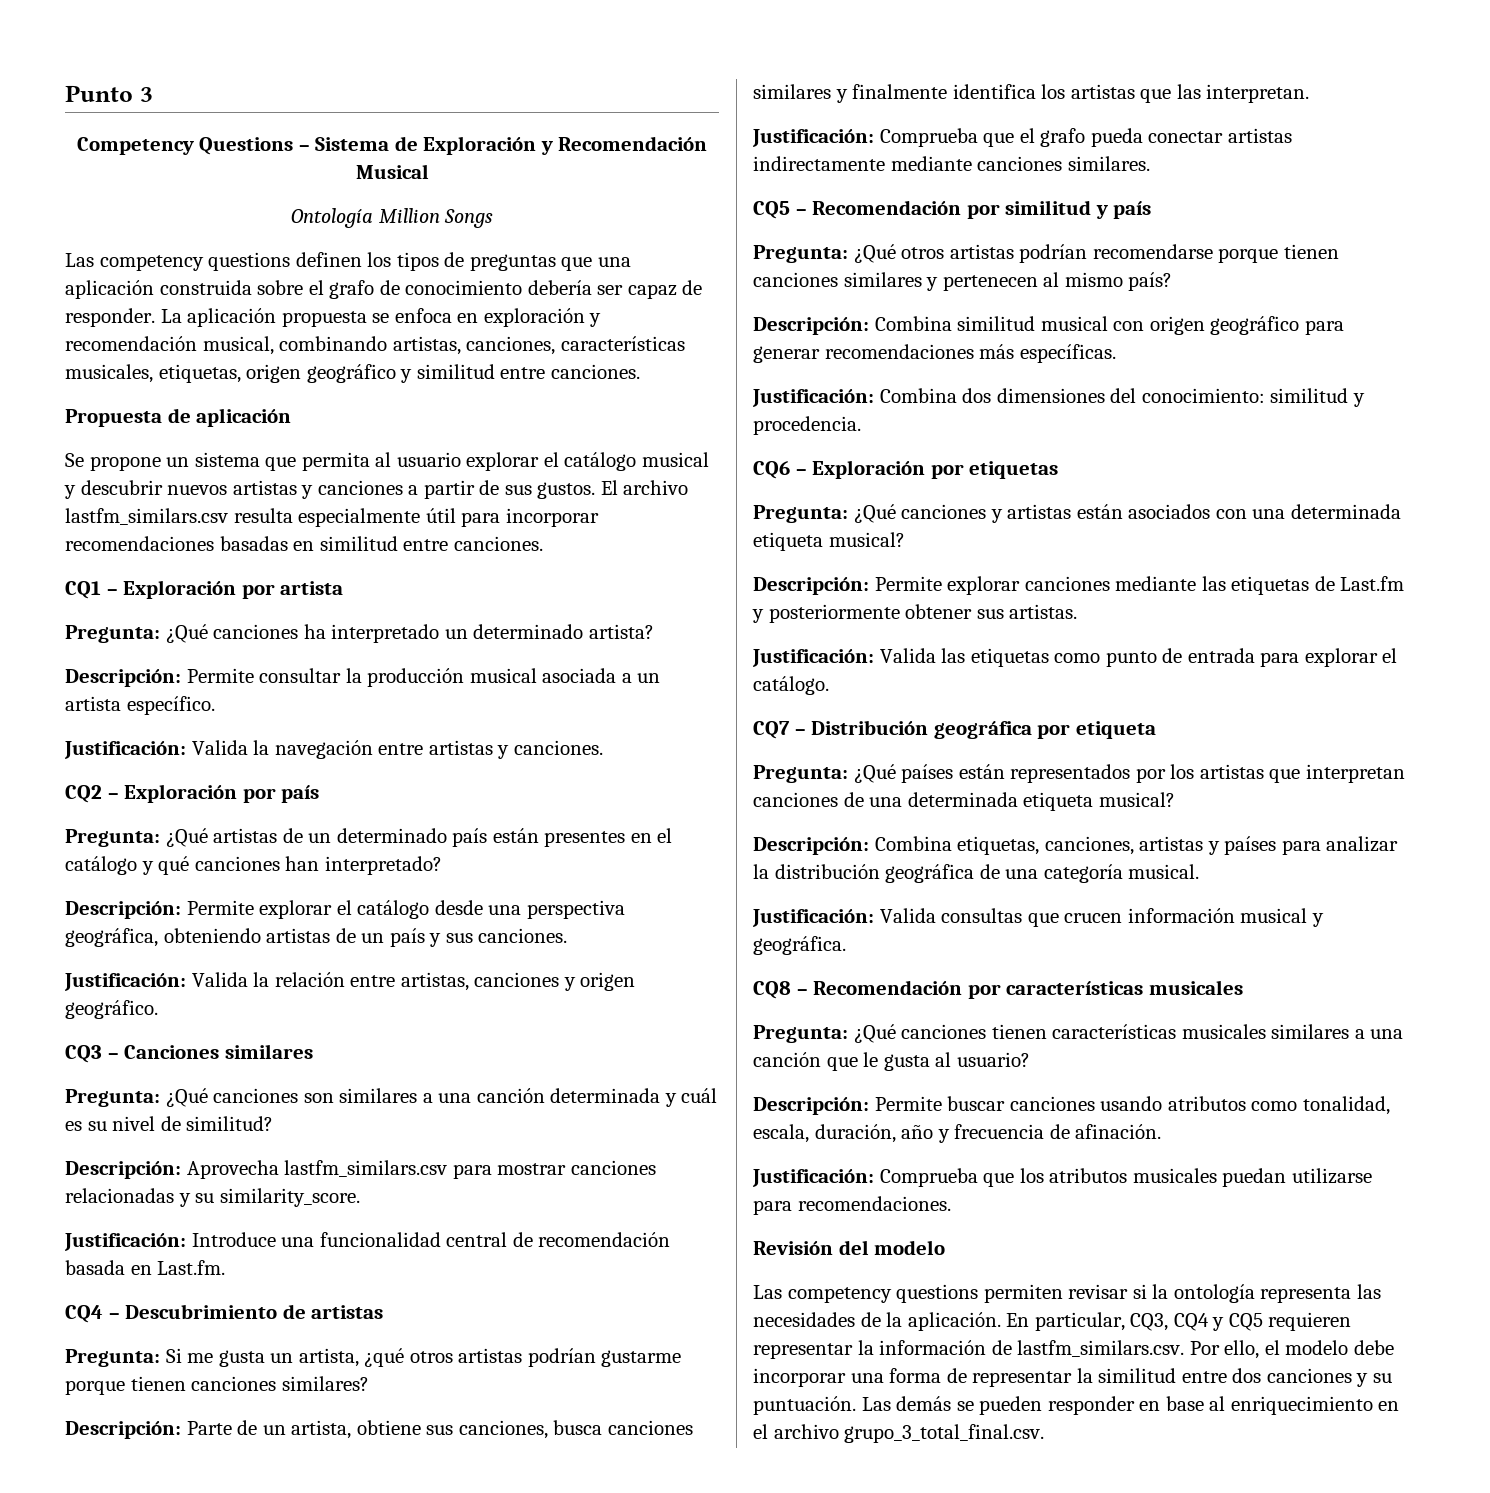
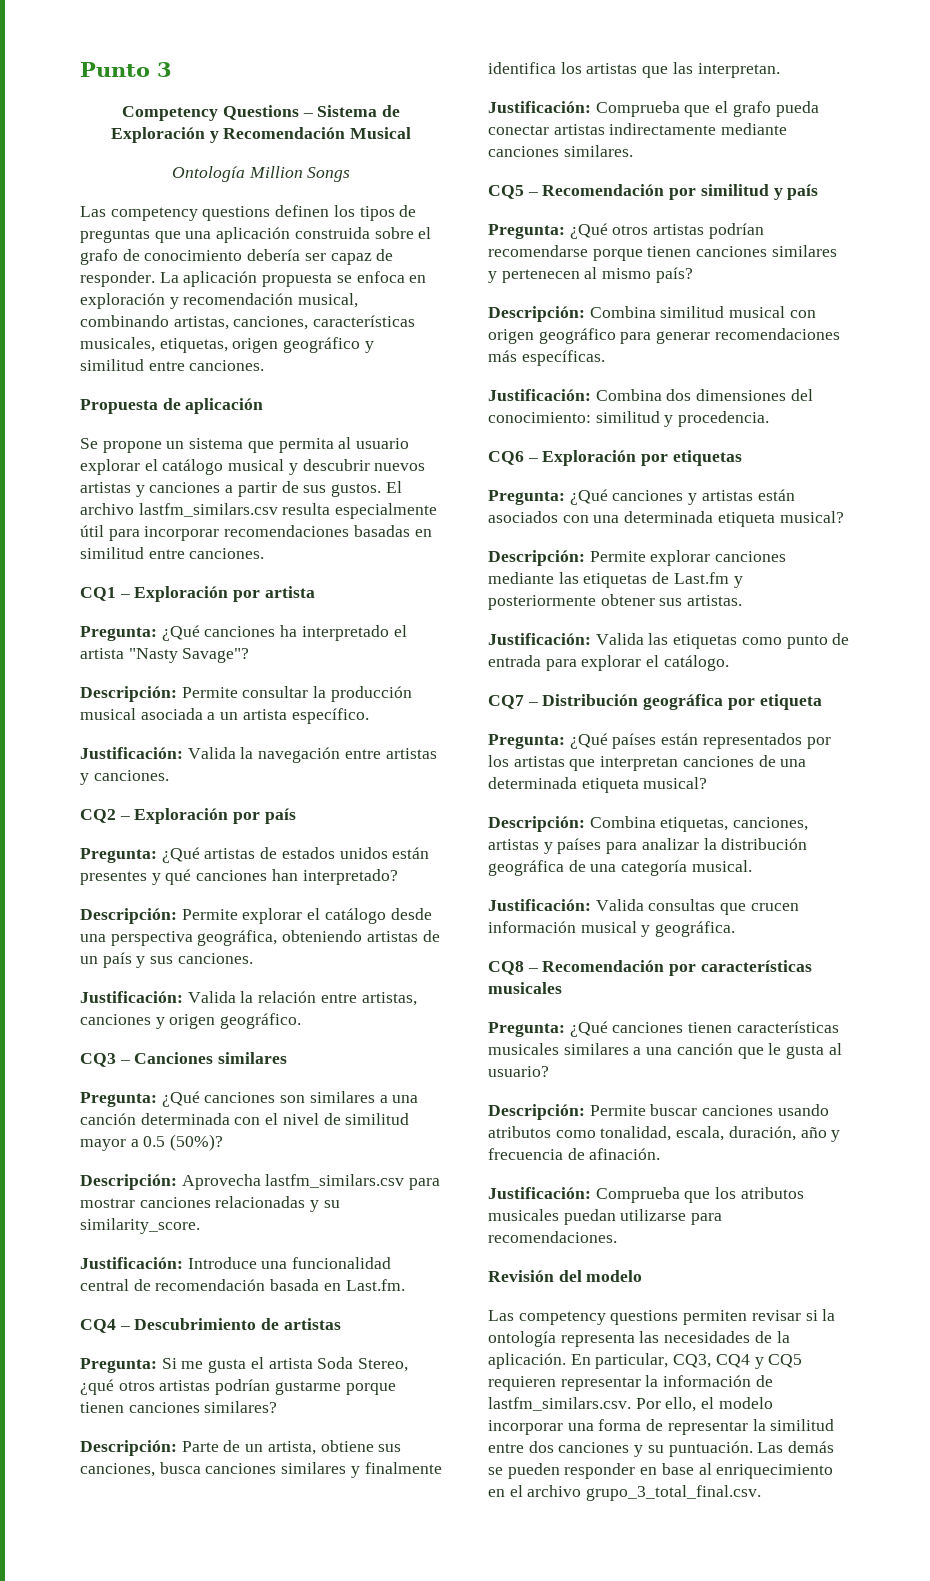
- Pregunta: ¿Qué canciones ha interpretado un determinado artista?
+ Pregunta: ¿Qué canciones ha interpretado el artista "Nasty Savage"?
- Pregunta: ¿Qué artistas de un determinado país están presentes en el catálogo y qué canciones han interpretado?
+ Pregunta: ¿Qué artistas de estados unidos están presentes y qué canciones han interpretado?
- Pregunta: ¿Qué canciones son similares a una canción determinada y cuál es su nivel de similitud?
+ Pregunta: ¿Qué canciones son similares a una canción determinada con el nivel de similitud mayor a 0.5 (50%)?
- Pregunta: Si me gusta un artista, ¿qué otros artistas podrían gustarme porque tienen canciones similares?
+ Pregunta: Si me gusta el artista Soda Stereo, ¿qué otros artistas podrían gustarme porque tienen canciones similares?
- En particular, CQ3, CQ4 y CQ5 requieren representar la información de lastfm_similars.csv. Por ello, el modelo debe incorporar una forma de representar la similitud entre dos canciones y su puntuación.
+ En particular, CQ3, CQ4 y CQ5 requieren representar la información de lastfm_similars.csv. Por ello, el modelo incorporar una forma de representar la similitud entre dos canciones y su puntuación.

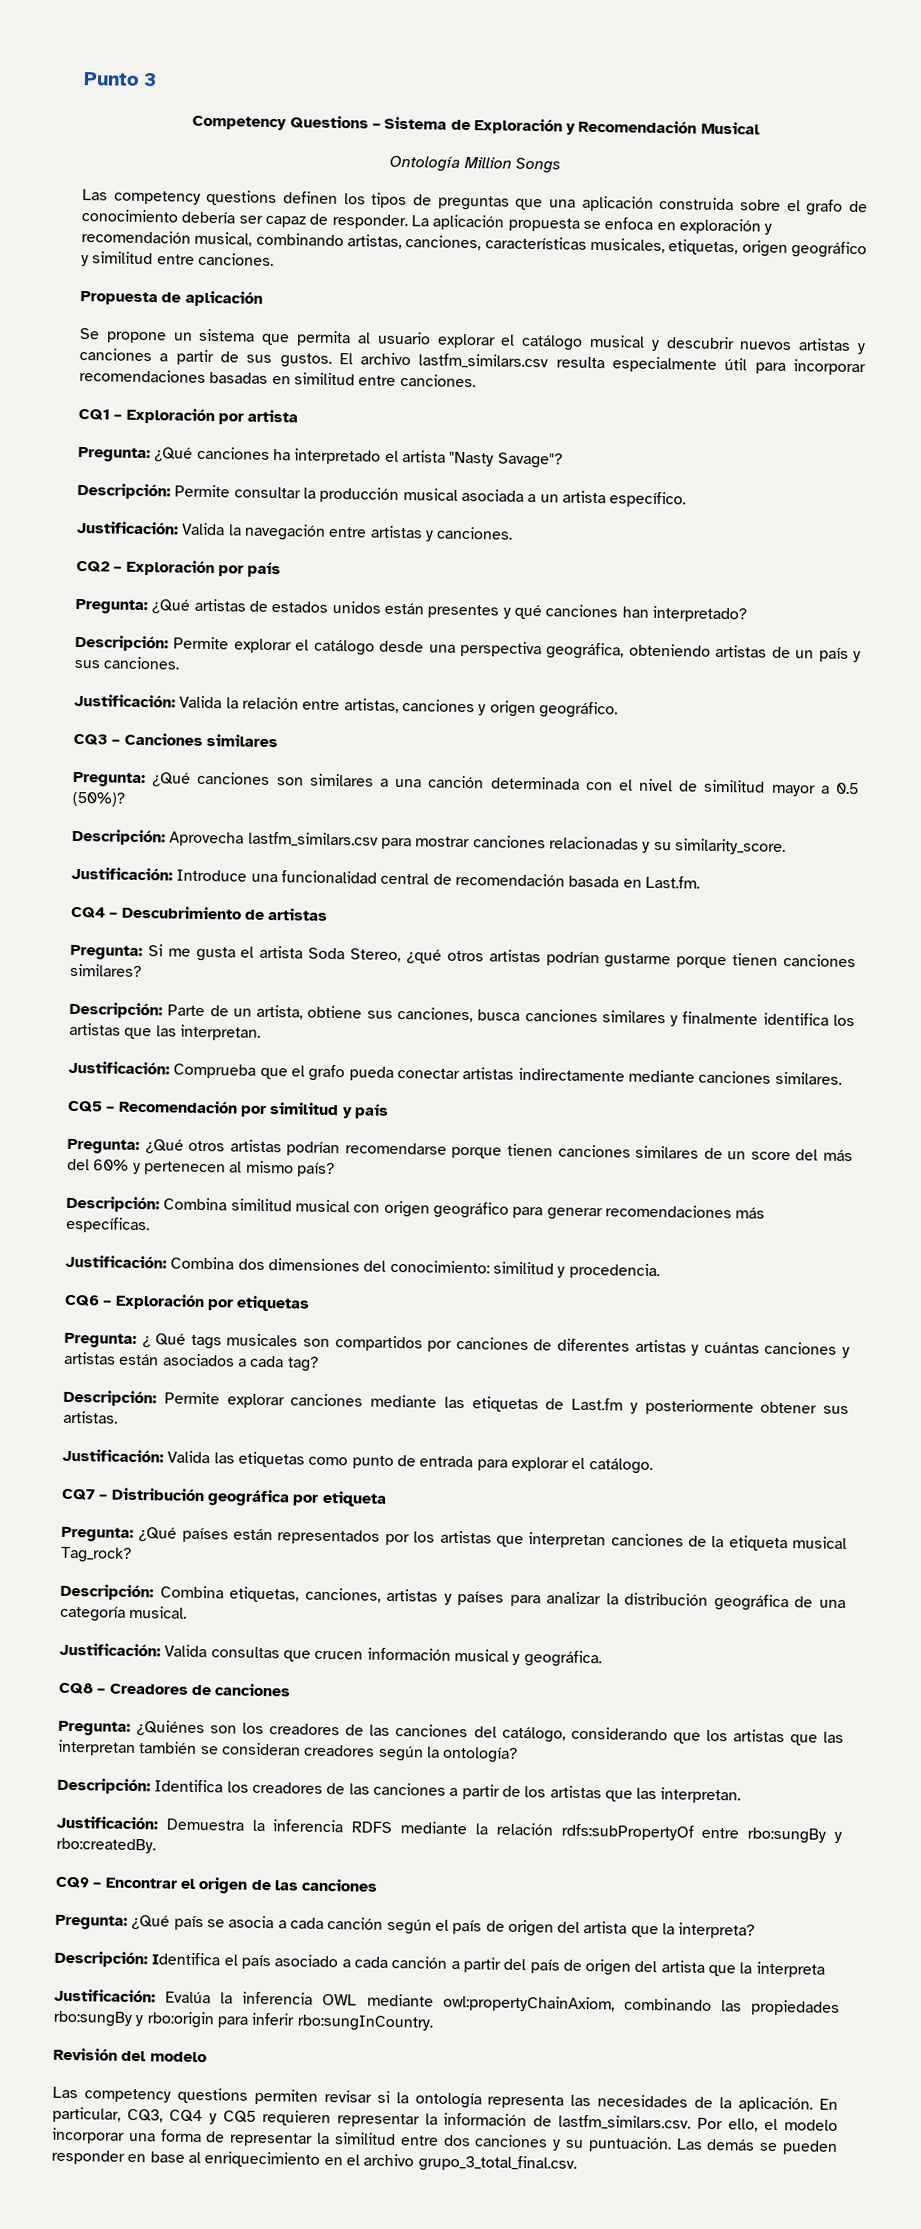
- Pregunta: ¿Qué otros artistas podrían recomendarse porque tienen canciones similares y pertenecen al mismo país?
+ Pregunta: ¿Qué otros artistas podrían recomendarse porque tienen canciones similares de un score del más del 60% y pertenecen al mismo país?
- Pregunta: ¿Qué canciones y artistas están asociados con una determinada etiqueta musical?
+ Pregunta: ¿ Qué tags musicales son compartidos por canciones de diferentes artistas y cuántas canciones y artistas están asociados a cada tag?
- Pregunta: ¿Qué países están representados por los artistas que interpretan canciones de una determinada etiqueta musical?
+ Pregunta: ¿Qué países están representados por los artistas que interpretan canciones de la etiqueta musical Tag_rock?
- CQ8 – Recomendación por características musicales
- Pregunta: ¿Qué canciones tienen características musicales similares a una canción que le gusta al usuario?
- Descripción: Permite buscar canciones usando atributos como tonalidad, escala, duración, año y frecuencia de afinación.
- Justificación: Comprueba que los atributos musicales puedan utilizarse para recomendaciones.
+ CQ8 – Creadores de canciones
+ Pregunta: ¿Quiénes son los creadores de las canciones del catálogo, considerando que los artistas que las interpretan también se consideran creadores según la ontología?
+ Descripción: Identifica los creadores de las canciones a partir de los artistas que las interpretan.
+ Justificación: Demuestra la inferencia RDFS mediante la relación rdfs:subPropertyOf entre rbo:sungBy y rbo:createdBy.
+ CQ9 – Encontrar el origen de las canciones
+ Pregunta: ¿Qué país se asocia a cada canción según el país de origen del artista que la interpreta?
+ Descripción: Identifica el país asociado a cada canción a partir del país de origen del artista que la interpreta
+ Justificación: Evalúa la inferencia OWL mediante owl:propertyChainAxiom, combinando las propiedades rbo:sungBy y rbo:origin para inferir rbo:sungInCountry.

